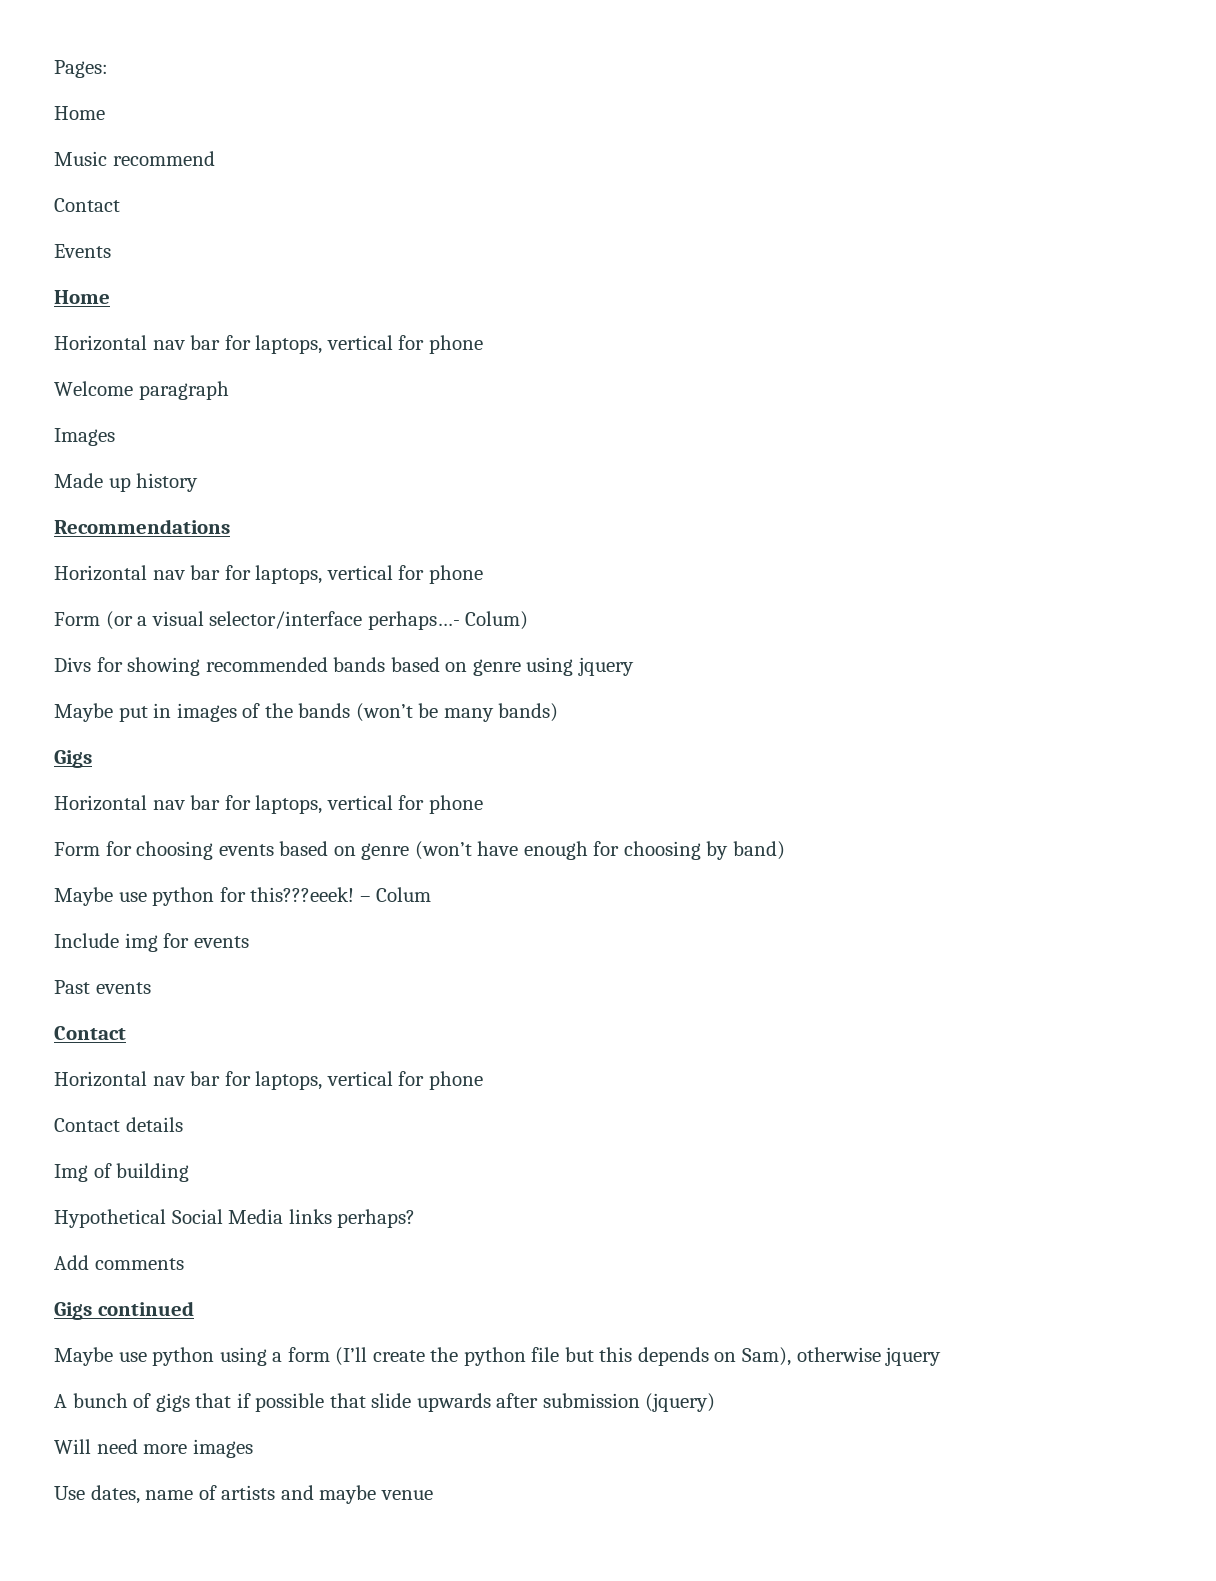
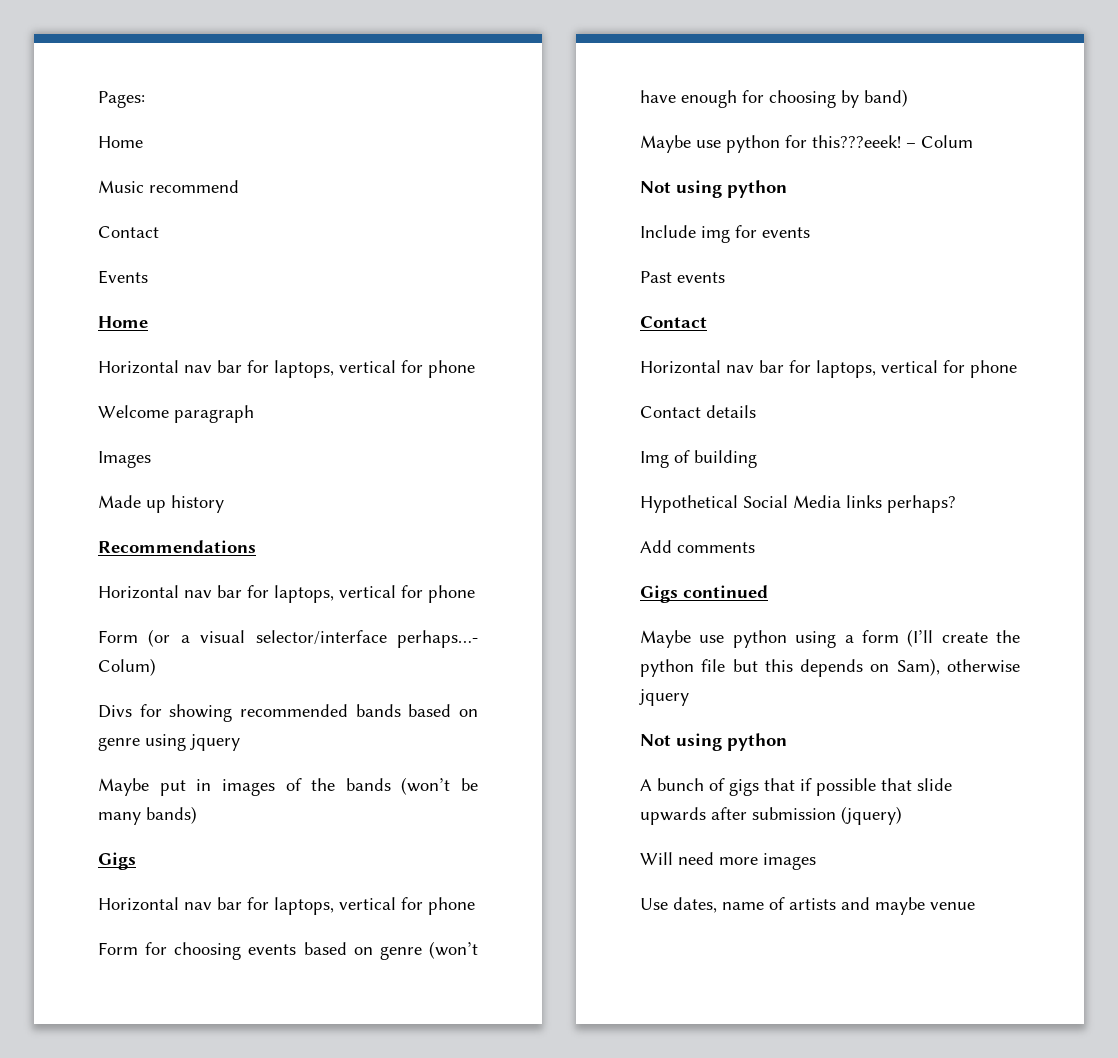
  – Colum
+ Not using python
  Maybe use python using a form (I’ll create the python file but this depends on Sam), otherwise jquery
+ Not using python

